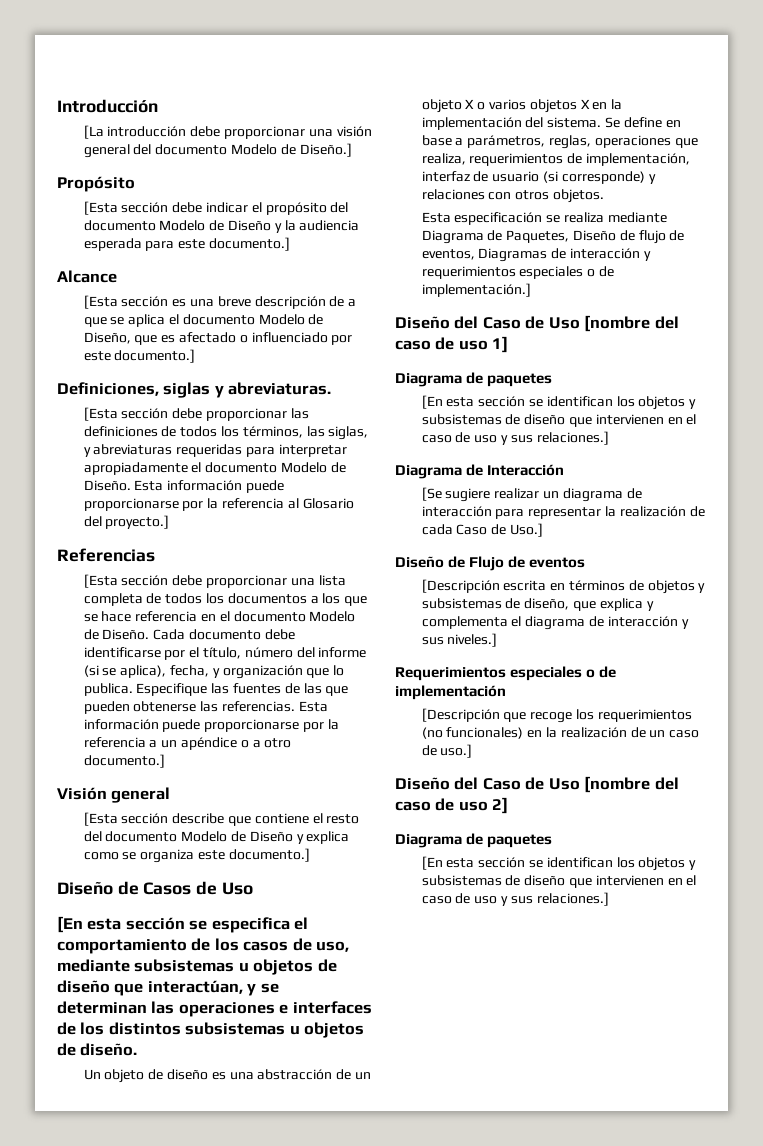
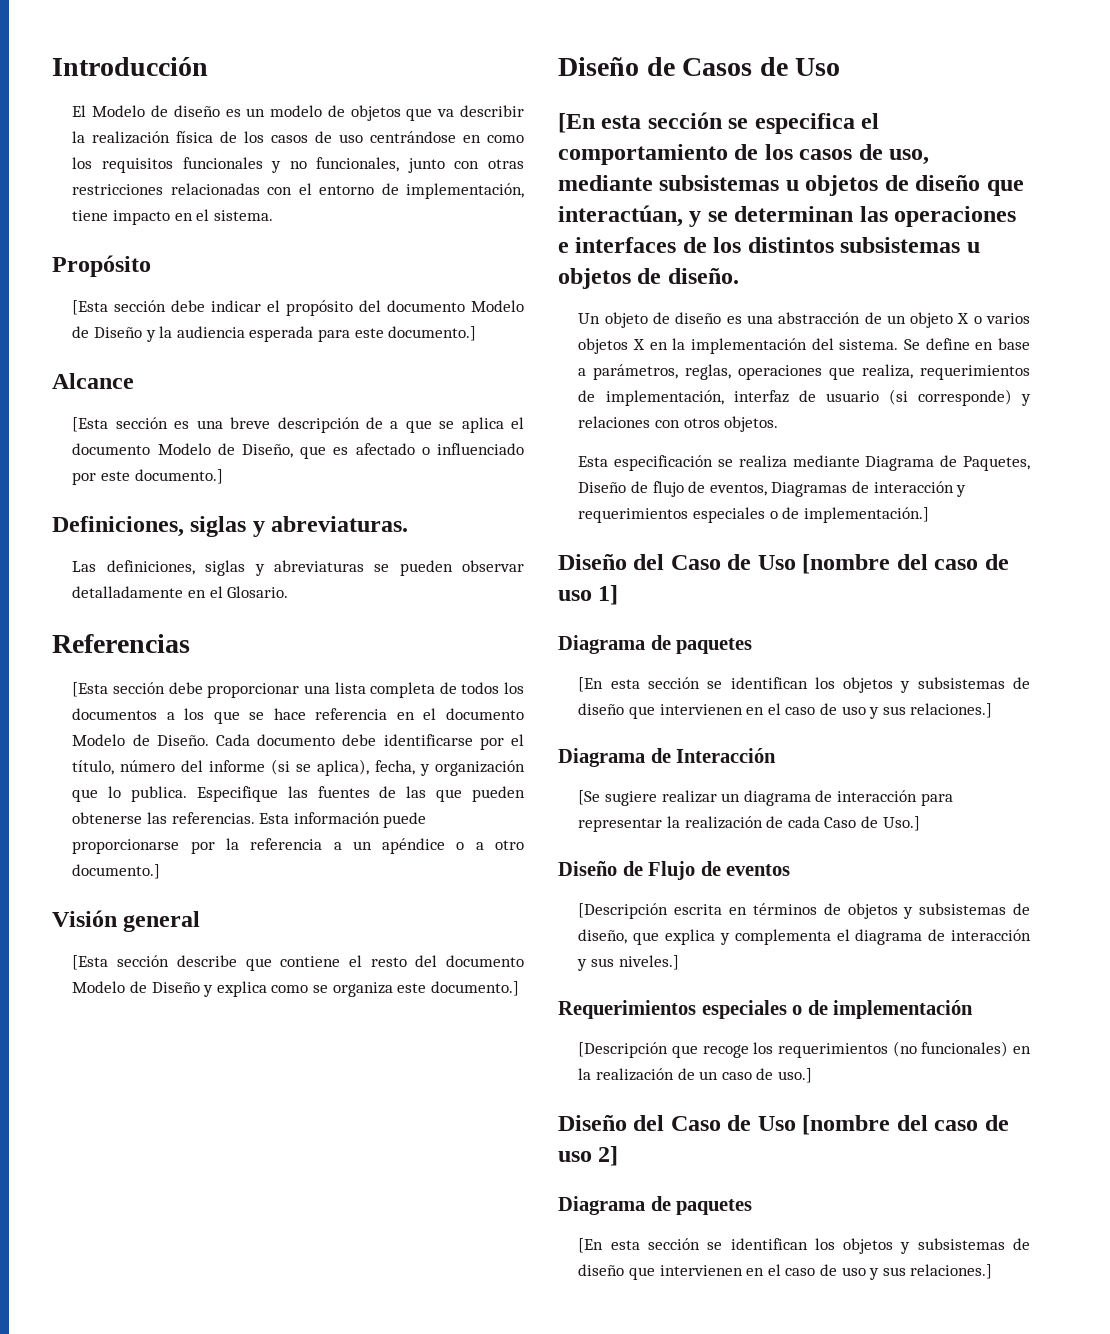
- [La introducción debe proporcionar una visión general del documento Modelo de Diseño.]
+ El Modelo de diseño es un modelo de objetos que va describir la realización física de los casos de uso centrándose en como los requisitos funcionales y no funcionales, junto con otras restricciones relacionadas con el entorno de implementación, tiene impacto en el sistema.
- [Esta sección debe proporcionar las definiciones de todos los términos, las siglas, y abreviaturas requeridas para interpretar apropiadamente el documento Modelo de Diseño. Esta información puede proporcionarse por la referencia al Glosario del proyecto.]
+ Las definiciones, siglas y abreviaturas se pueden observar detalladamente en el Glosario.

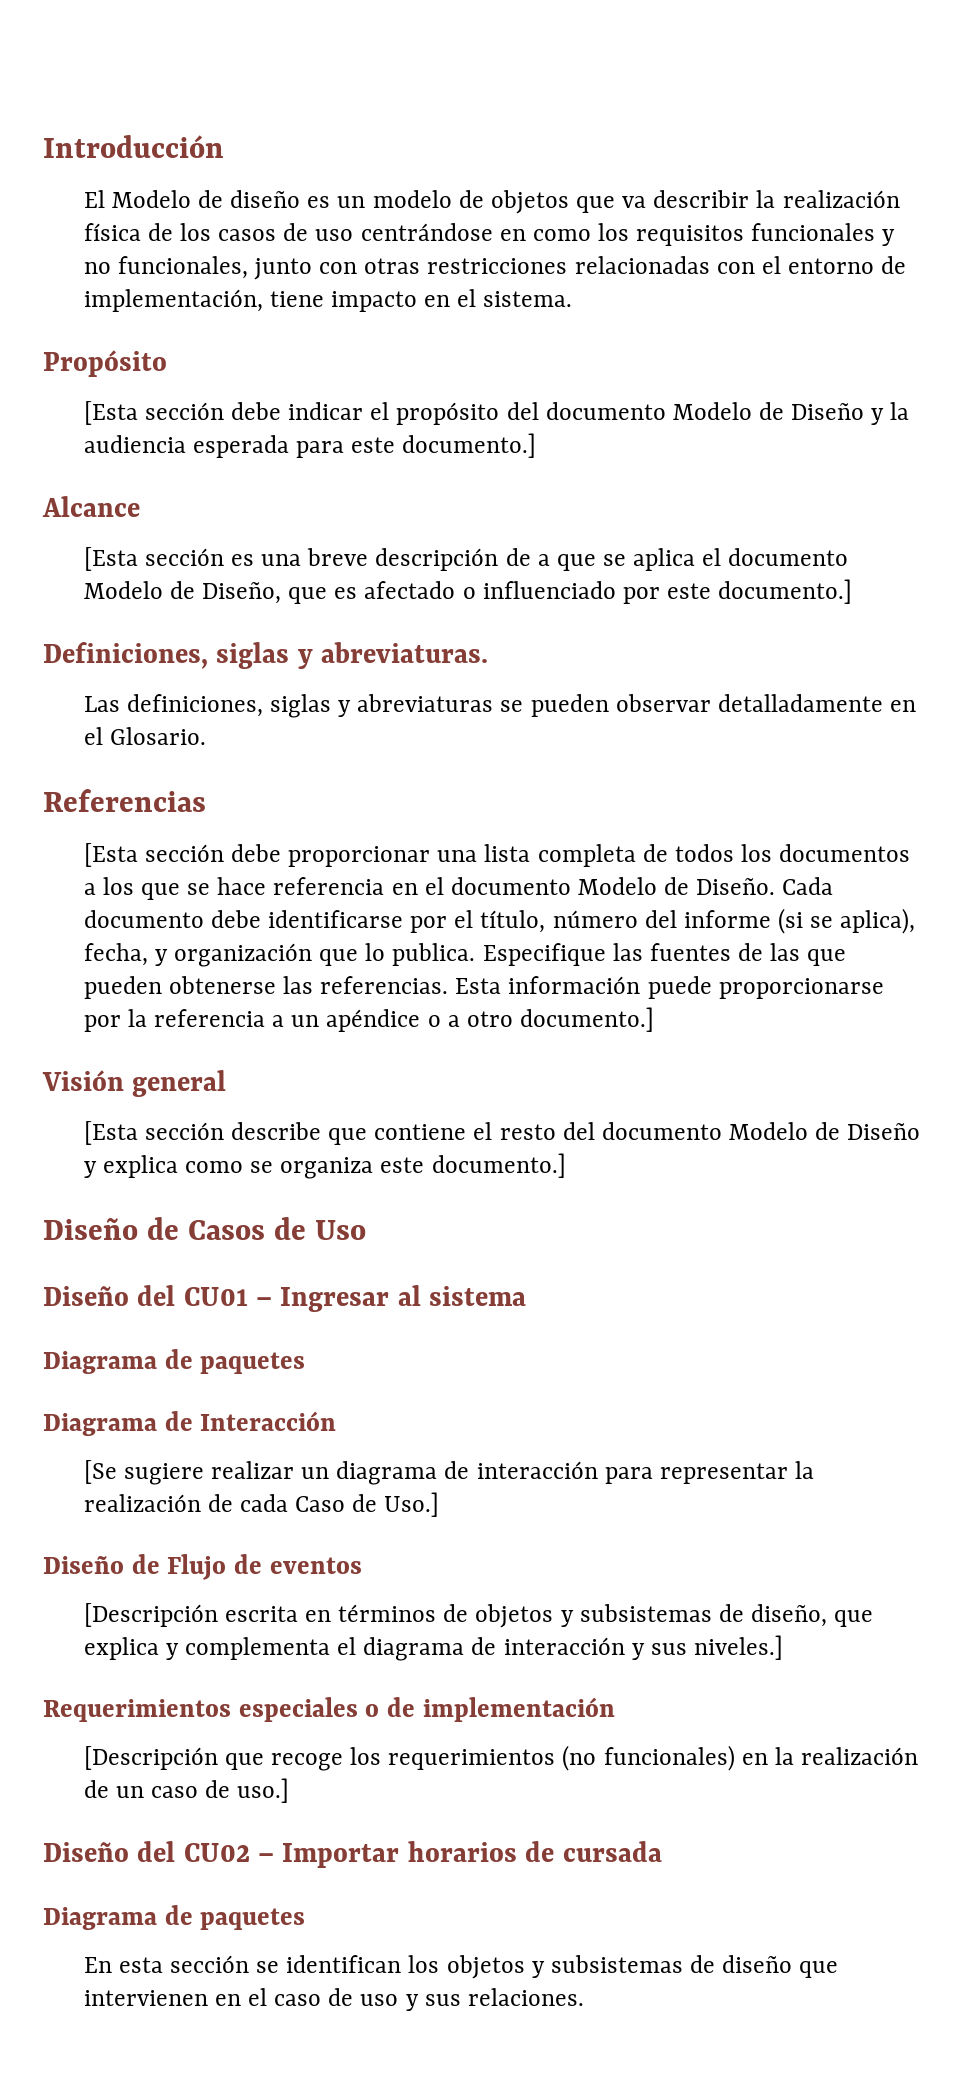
- [En esta sección se especifica el comportamiento de los casos de uso, mediante subsistemas u objetos de diseño que interactúan, y se determinan las operaciones e interfaces de los distintos subsistemas u objetos de diseño.
- Un objeto de diseño es una abstracción de un objeto X o varios objetos X en la implementación del sistema. Se define en base a parámetros, reglas, operaciones que realiza, requerimientos de implementación, interfaz de usuario (si corresponde) y relaciones con otros objetos.
- Esta especificación se realiza mediante Diagrama de Paquetes, Diseño de flujo de eventos, Diagramas de interacción y requerimientos especiales o de implementación.]
- Diseño del Caso de Uso [nombre del caso de uso 1]
+ Diseño del CU01 – Ingresar al sistema
  Diagrama de paquetes
- [En esta sección se identifican los objetos y subsistemas de diseño que intervienen en el caso de uso y sus relaciones.]
- Diseño del Caso de Uso [nombre del caso de uso 2]
+ Diseño del CU02 – Importar horarios de cursada
  Diagrama de paquetes
- [En esta sección se identifican los objetos y subsistemas de diseño que intervienen en el caso de uso y sus relaciones.]
+ En esta sección se identifican los objetos y subsistemas de diseño que intervienen en el caso de uso y sus relaciones.

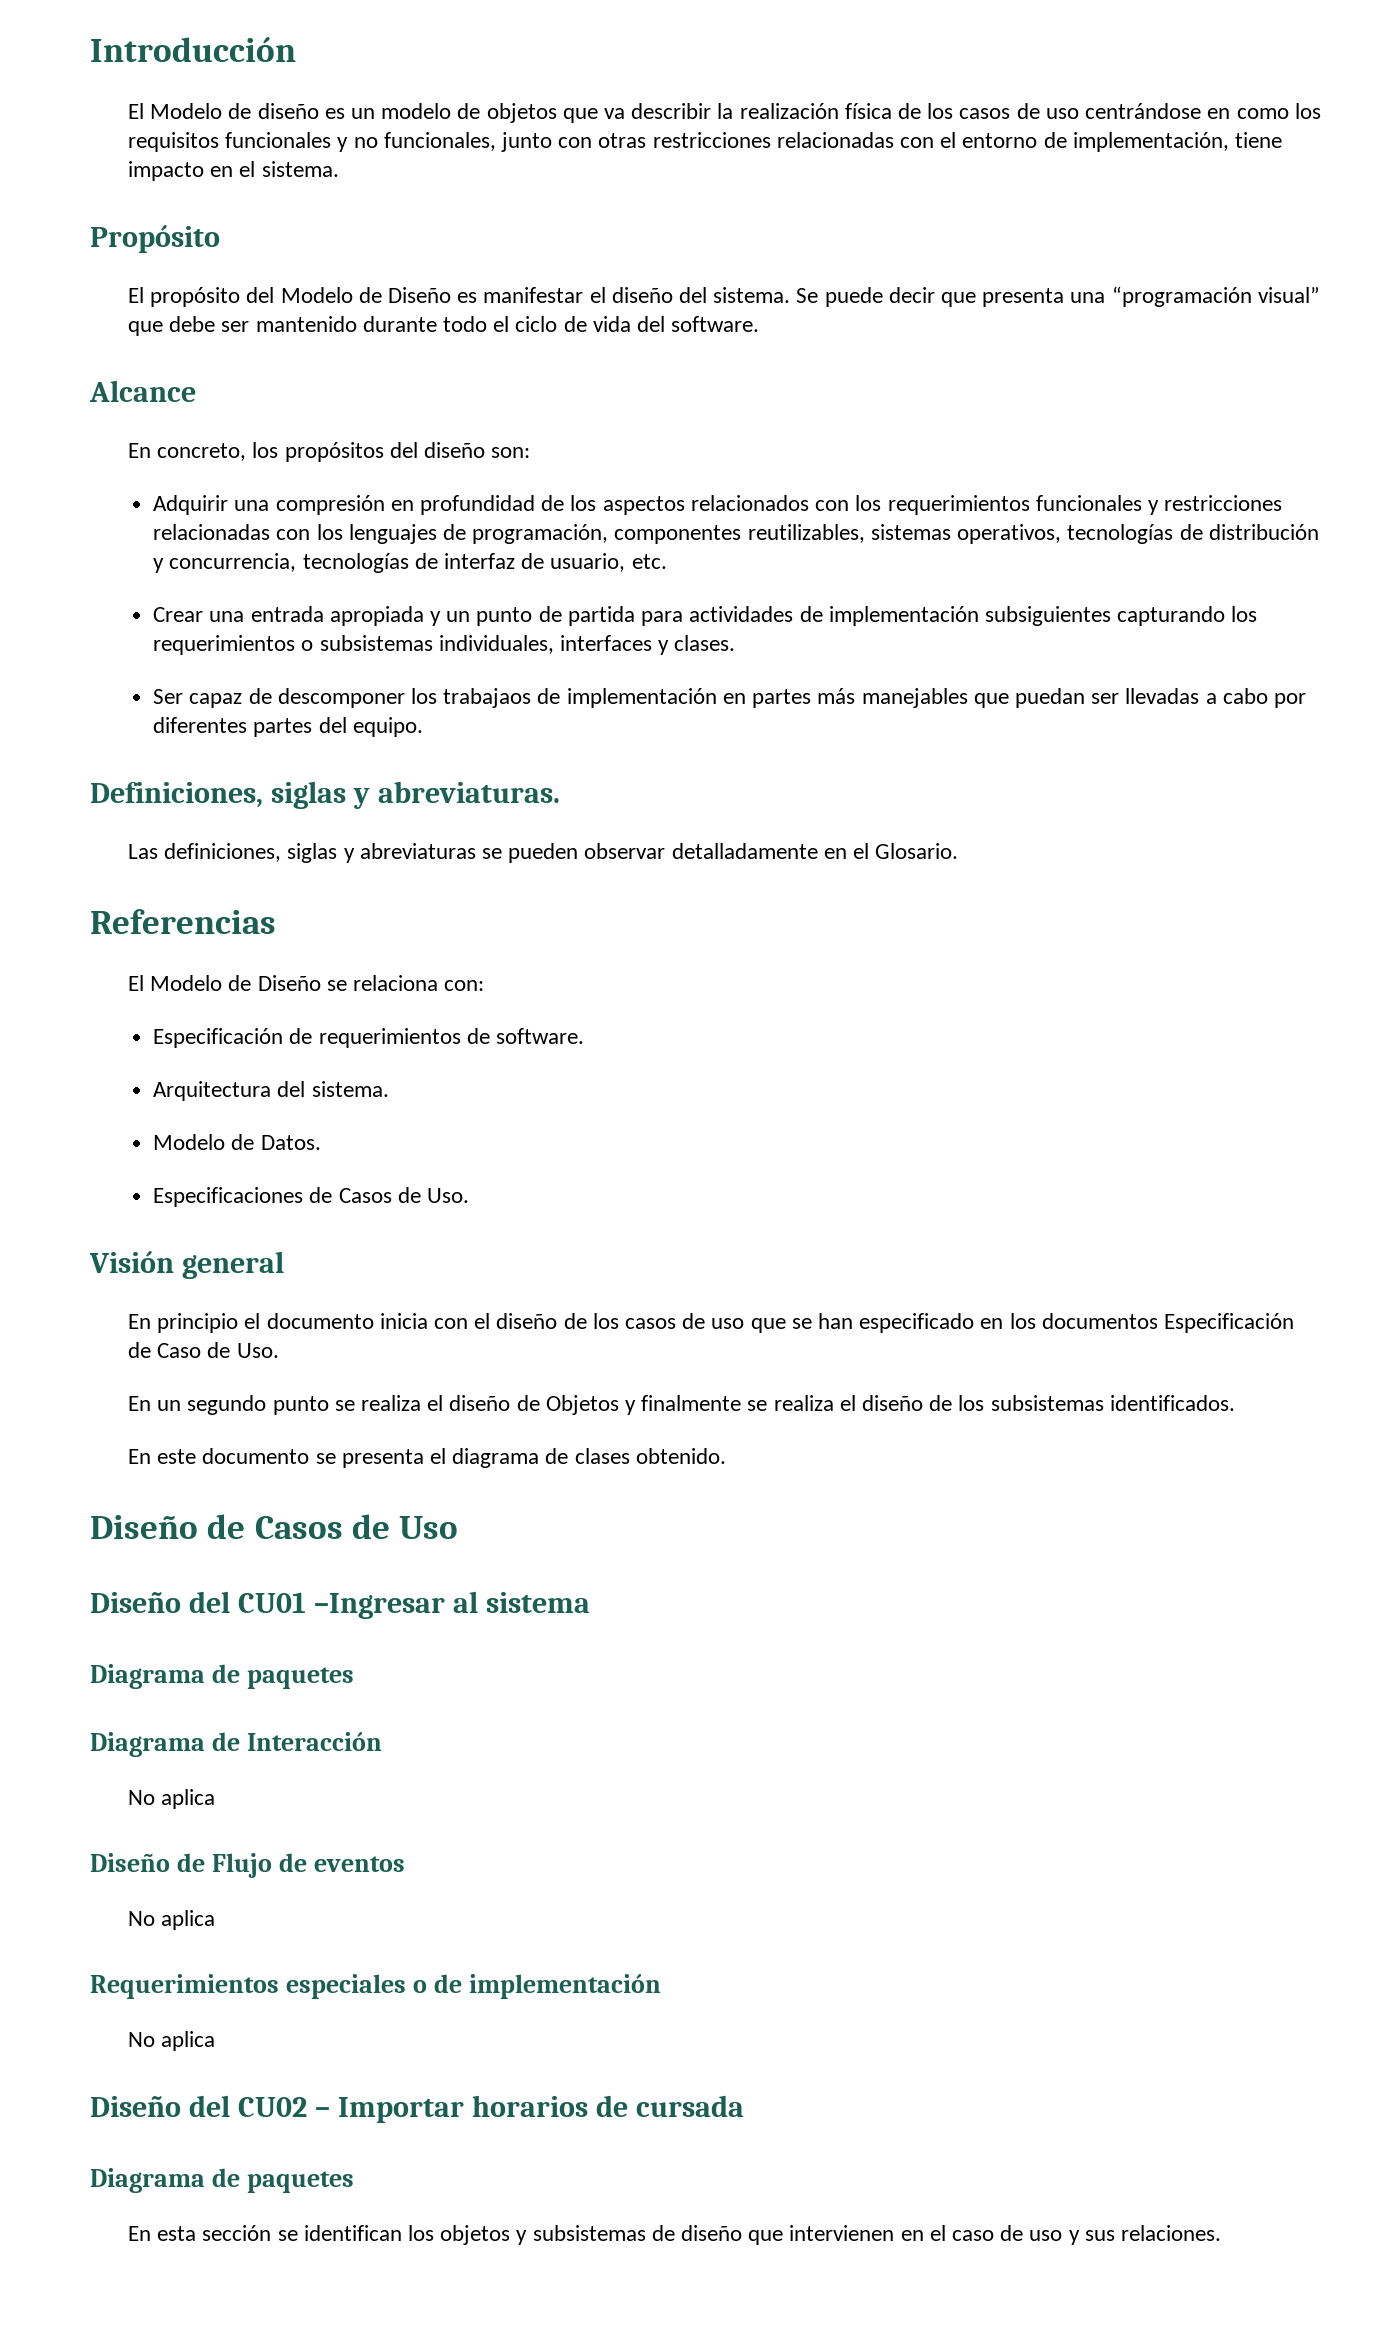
- [Esta sección debe indicar el propósito del documento Modelo de Diseño y la audiencia esperada para este documento.]
+ El propósito del Modelo de Diseño es manifestar el diseño del sistema. Se puede decir que presenta una “programación visual” que debe ser mantenido durante todo el ciclo de vida del software.
  Alcance
- [Esta sección es una breve descripción de a que se aplica el documento Modelo de Diseño, que es afectado o influenciado por este documento.]
+ En concreto, los propósitos del diseño son:
+ Adquirir una compresión en profundidad de los aspectos relacionados con los requerimientos funcionales y restricciones relacionadas con los lenguajes de programación, componentes reutilizables, sistemas operativos, tecnologías de distribución y concurrencia, tecnologías de interfaz de usuario, etc.
+ Crear una entrada apropiada y un punto de partida para actividades de implementación subsiguientes capturando los requerimientos o subsistemas individuales, interfaces y clases.
+ Ser capaz de descomponer los trabajaos de implementación en partes más manejables que puedan ser llevadas a cabo por diferentes partes del equipo.
- [Esta sección debe proporcionar una lista completa de todos los documentos a los que se hace referencia en el documento Modelo de Diseño. Cada documento debe identificarse por el título, número del informe (si se aplica), fecha, y organización que lo publica. Especifique las fuentes de las que pueden obtenerse las referencias. Esta información puede proporcionarse por la referencia a un apéndice o a otro documento.]
+ El Modelo de Diseño se relaciona con:
+ Especificación de requerimientos de software.
+ Arquitectura del sistema.
+ Modelo de Datos.
+ Especificaciones de Casos de Uso.
  Visión general
- [Esta sección describe que contiene el resto del documento Modelo de Diseño y explica como se organiza este documento.]
+ En principio el documento inicia con el diseño de los casos de uso que se han especificado en los documentos Especificación de Caso de Uso.
+ En un segundo punto se realiza el diseño de Objetos y finalmente se realiza el diseño de los subsistemas identificados.
+ En este documento se presenta el diagrama de clases obtenido.
- Diseño del CU01 – Ingresar al sistema
+ Diseño del CU01 –Ingresar al sistema
  Diagrama de Interacción
- [Se sugiere realizar un diagrama de interacción para representar la realización de cada Caso de Uso.]
+ No aplica
  Diseño de Flujo de eventos
- [Descripción escrita en términos de objetos y subsistemas de diseño, que explica y complementa el diagrama de interacción y sus niveles.]
+ No aplica
  Requerimientos especiales o de implementación
- [Descripción que recoge los requerimientos (no funcionales) en la realización de un caso de uso.]
+ No aplica

